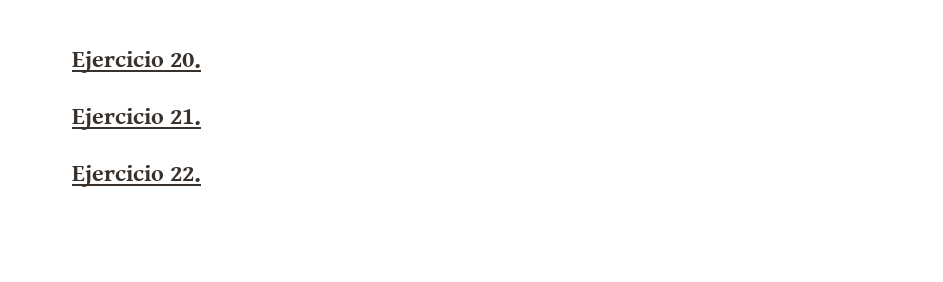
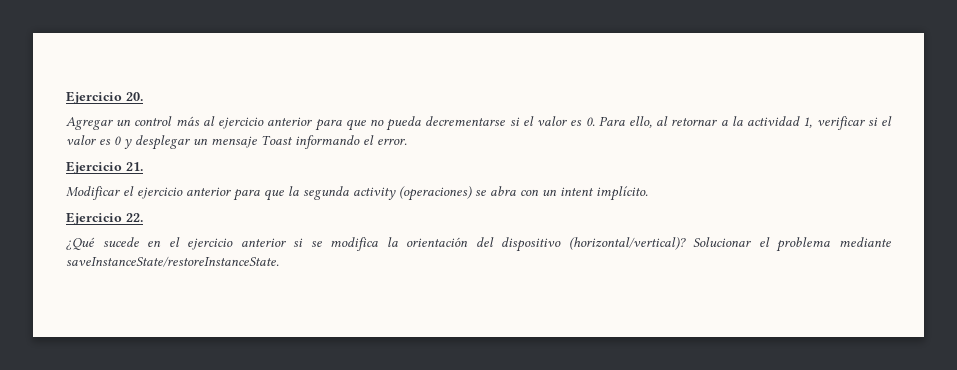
+ Agregar un control más al ejercicio anterior para que no pueda decrementarse si el valor es 0. Para ello, al retornar a la actividad 1, verificar si el valor es 0 y desplegar un mensaje Toast informando el error.
  Ejercicio 21.
+ Modificar el ejercicio anterior para que la segunda activity (operaciones) se abra con un intent implícito.
  Ejercicio 22.
+ ¿Qué sucede en el ejercicio anterior si se modifica la orientación del dispositivo (horizontal/vertical)? Solucionar el problema mediante saveInstanceState/restoreInstanceState.

